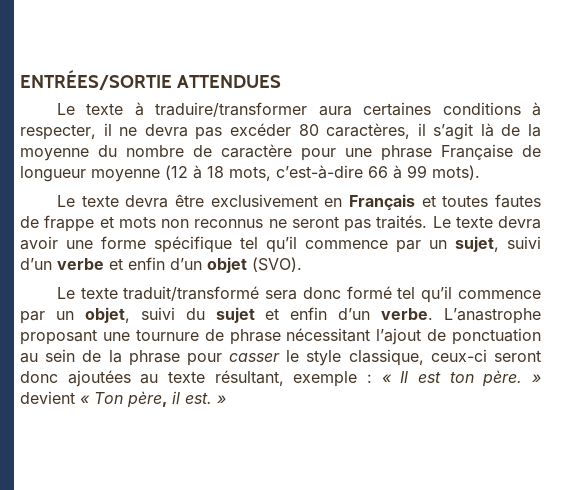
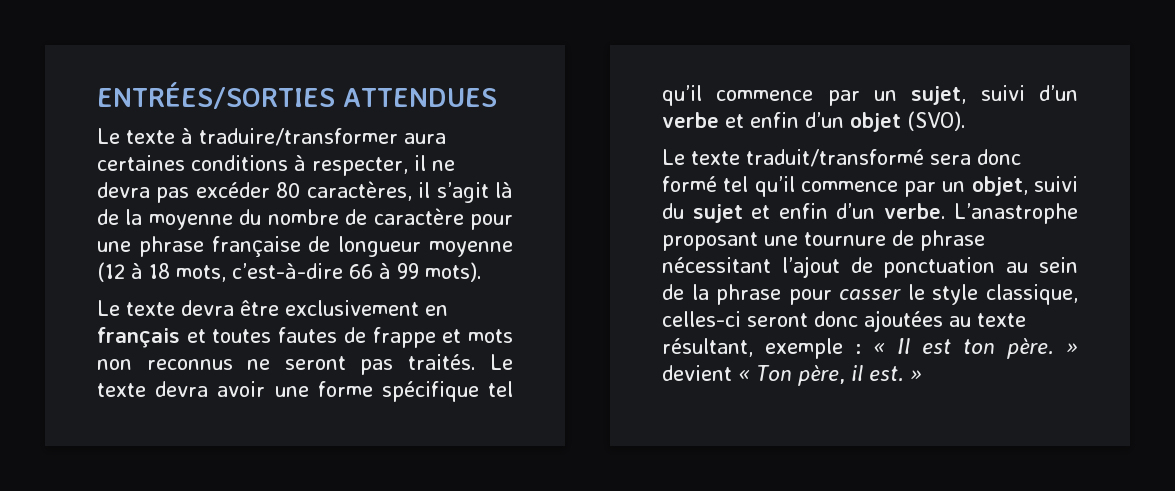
- ENTRÉES/SORTIE ATTENDUES
+ ENTRÉES/SORTIES ATTENDUES
- Le texte à traduire/transformer aura certaines conditions à respecter, il ne devra pas excéder 80 caractères, il s’agit là de la moyenne du nombre de caractère pour une phrase Française de longueur moyenne (12 à 18 mots, c’est-à-dire 66 à 99 mots).
+ Le texte à traduire/transformer aura certaines conditions à respecter, il ne devra pas excéder 80 caractères, il s’agit là de la moyenne du nombre de caractère pour une phrase française de longueur moyenne (12 à 18 mots, c’est-à-dire 66 à 99 mots).
- Le texte devra être exclusivement en Français et toutes fautes de frappe et mots non reconnus ne seront pas traités.
+ Le texte devra être exclusivement en français et toutes fautes de frappe et mots non reconnus ne seront pas traités.
- L’anastrophe proposant une tournure de phrase nécessitant l’ajout de ponctuation au sein de la phrase pour casser le style classique, ceux-ci seront donc ajoutées au texte résultant, exemple : « Il est ton père. » devient « Ton père, il est. »
+ L’anastrophe proposant une tournure de phrase nécessitant l’ajout de ponctuation au sein de la phrase pour casser le style classique, celles-ci seront donc ajoutées au texte résultant, exemple : « Il est ton père. » devient « Ton père, il est. »

